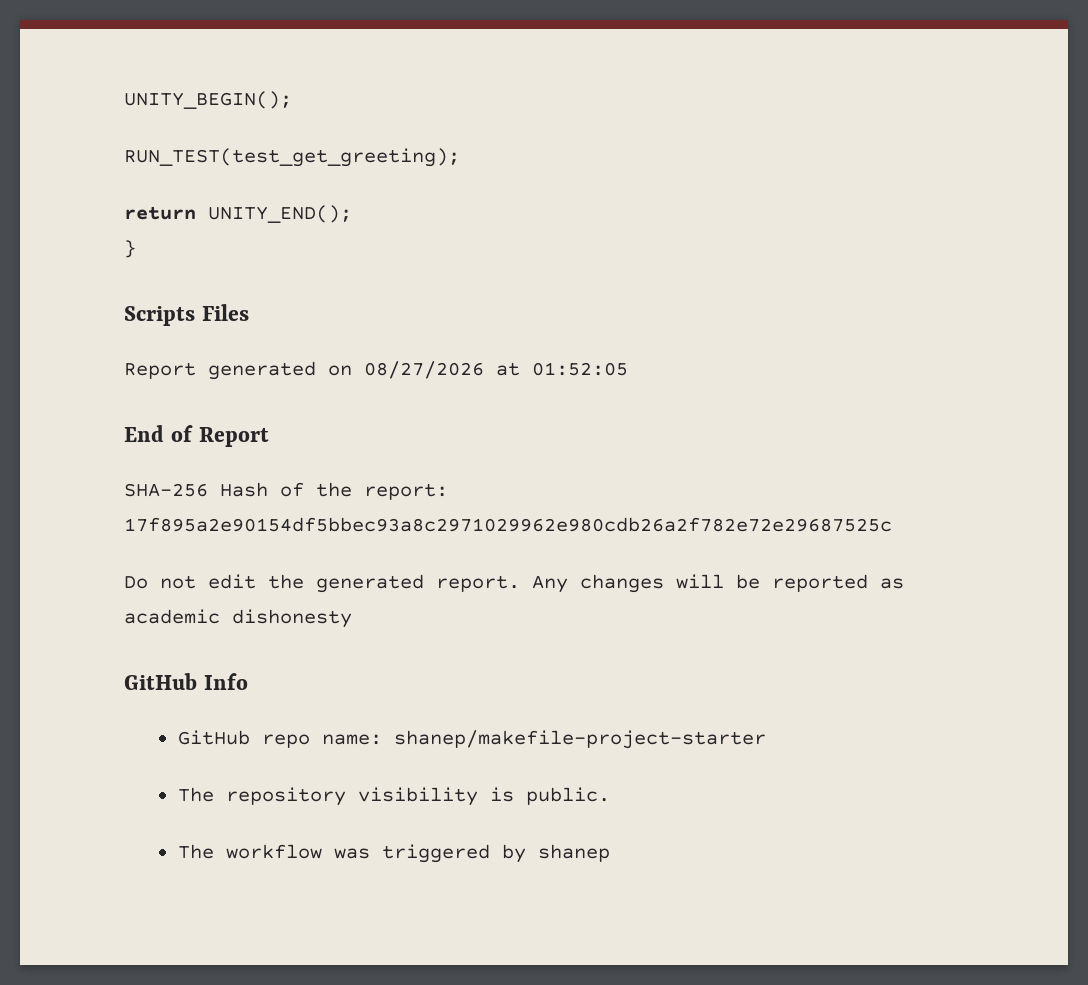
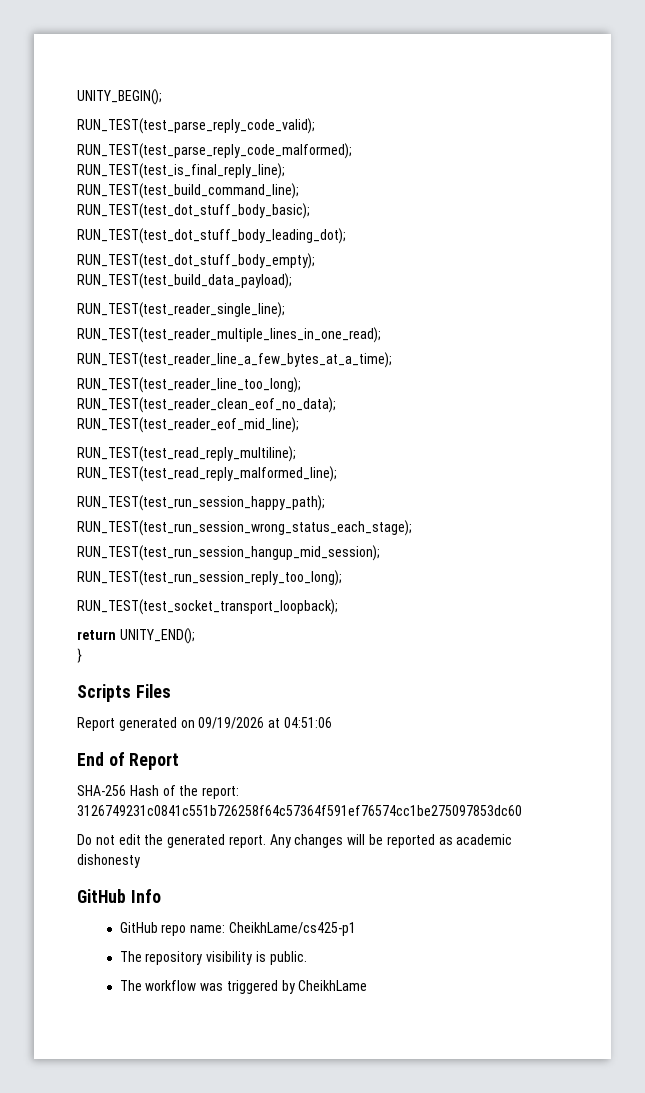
- RUN_TEST(test_get_greeting);
+ RUN_TEST(test_parse_reply_code_valid);
+ RUN_TEST(test_parse_reply_code_malformed);
+ RUN_TEST(test_is_final_reply_line);
+ RUN_TEST(test_build_command_line);
+ RUN_TEST(test_dot_stuff_body_basic);
+ RUN_TEST(test_dot_stuff_body_leading_dot);
+ RUN_TEST(test_dot_stuff_body_empty);
+ RUN_TEST(test_build_data_payload);
+ RUN_TEST(test_reader_single_line);
+ RUN_TEST(test_reader_multiple_lines_in_one_read);
+ RUN_TEST(test_reader_line_a_few_bytes_at_a_time);
+ RUN_TEST(test_reader_line_too_long);
+ RUN_TEST(test_reader_clean_eof_no_data);
+ RUN_TEST(test_reader_eof_mid_line);
+ RUN_TEST(test_read_reply_multiline);
+ RUN_TEST(test_read_reply_malformed_line);
+ RUN_TEST(test_run_session_happy_path);
+ RUN_TEST(test_run_session_wrong_status_each_stage);
+ RUN_TEST(test_run_session_hangup_mid_session);
+ RUN_TEST(test_run_session_reply_too_long);
+ RUN_TEST(test_socket_transport_loopback);
- Report generated on 08/27/2026 at 01:52:05
+ Report generated on 09/19/2026 at 04:51:06
- SHA-256 Hash of the report: 17f895a2e90154df5bbec93a8c2971029962e980cdb26a2f782e72e29687525c
+ SHA-256 Hash of the report: 3126749231c0841c551b726258f64c57364f591ef76574cc1be275097853dc60
- GitHub repo name: shanep/makefile-project-starter
+ GitHub repo name: CheikhLame/cs425-p1
- The workflow was triggered by shanep
+ The workflow was triggered by CheikhLame

